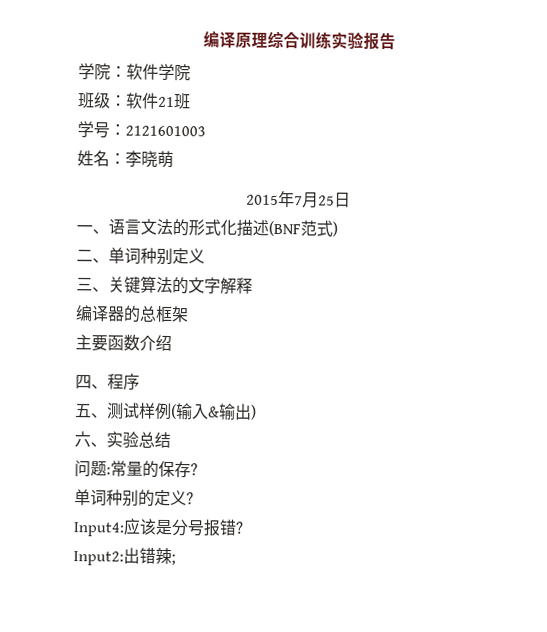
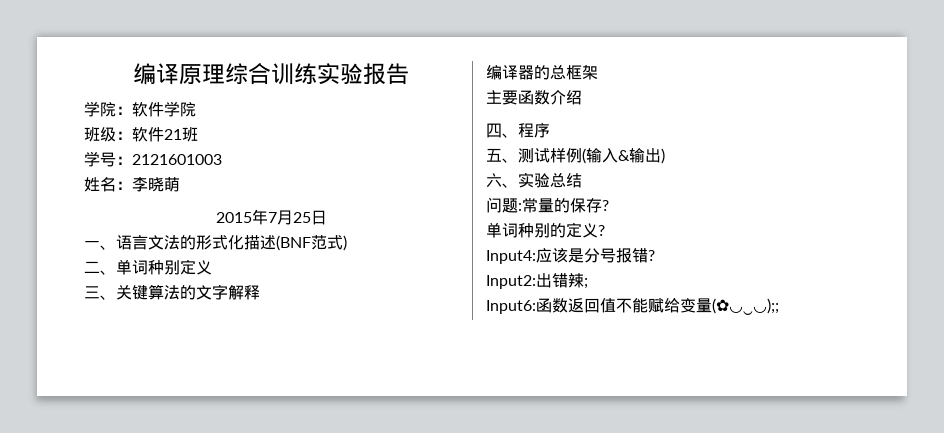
+ Input6:函数返回值不能赋给变量(✿◡‿◡);;

